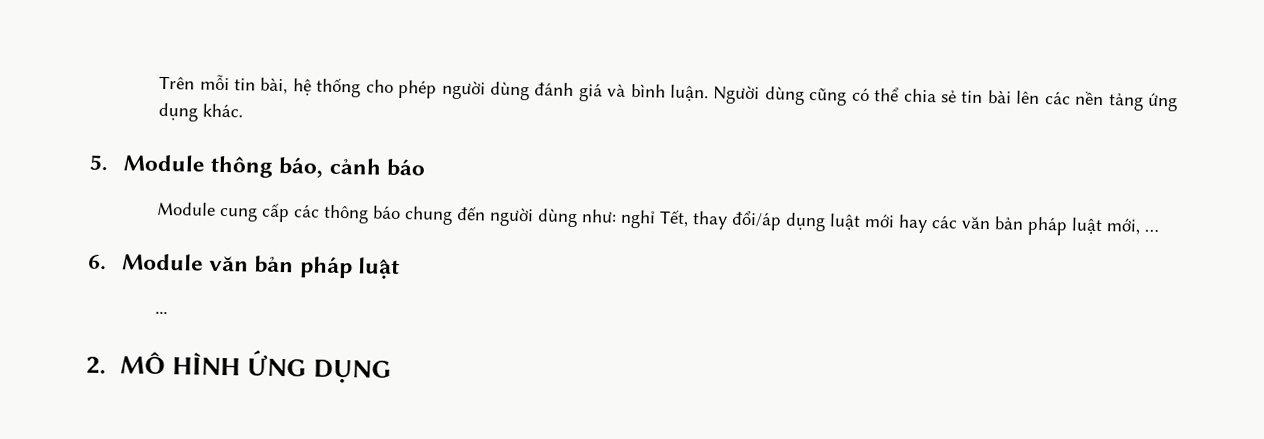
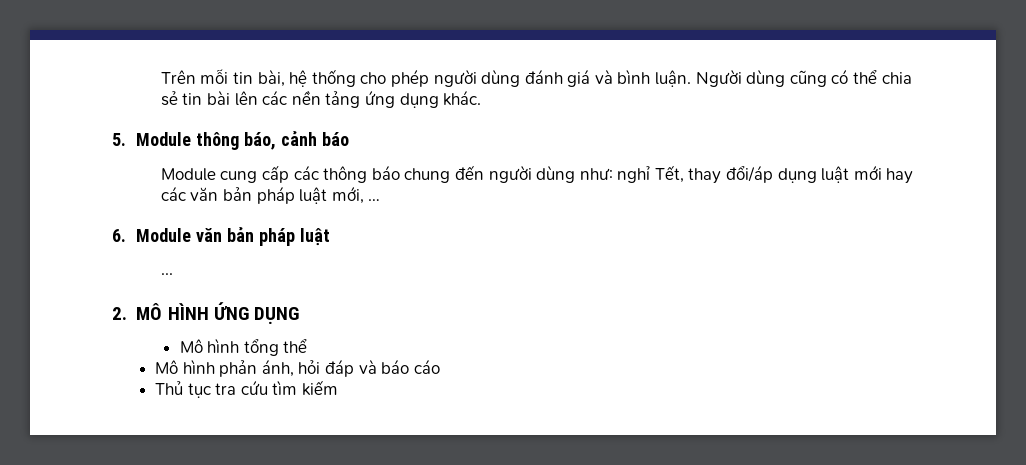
+ Mô hình tổng thể
+ Mô hình phản ánh, hỏi đáp và báo cáo
+ Thủ tục tra cứu tìm kiếm

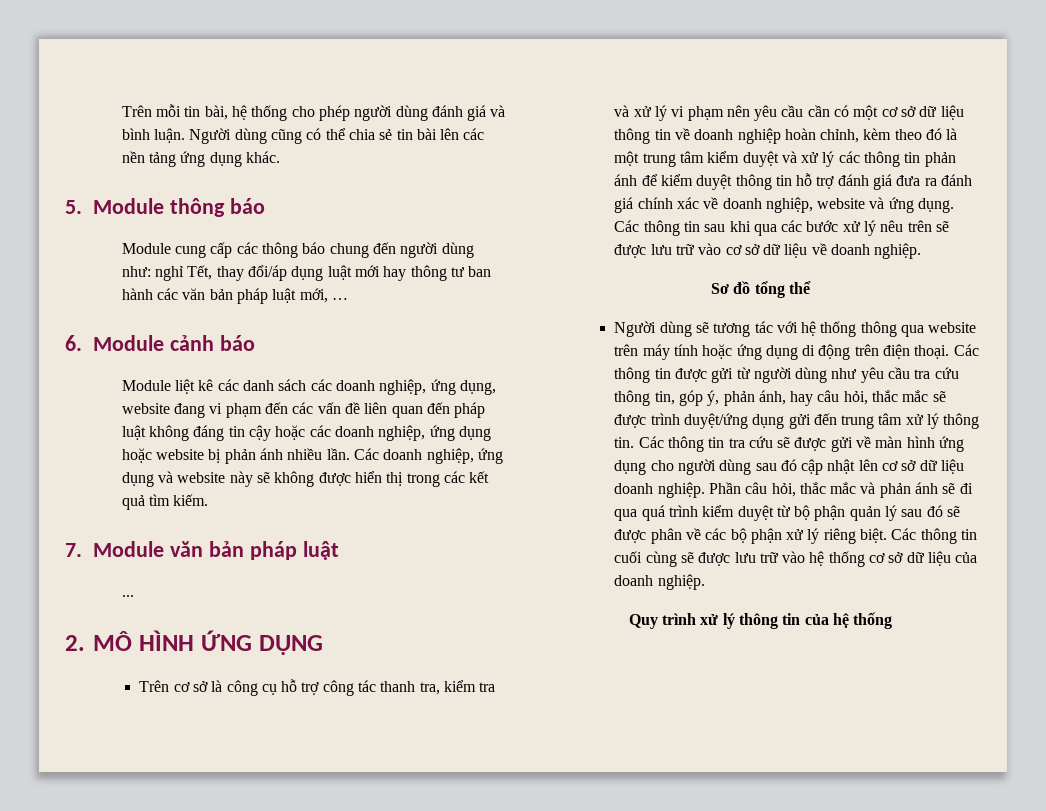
- 5. Module thông báo, cảnh báo
+ 5. Module thông báo
- Module cung cấp các thông báo chung đến người dùng như: nghỉ Tết, thay đổi/áp dụng luật mới hay các văn bản pháp luật mới, …
+ Module cung cấp các thông báo chung đến người dùng như: nghỉ Tết, thay đổi/áp dụng luật mới hay thông tư ban hành các văn bản pháp luật mới, …
- 6. Module văn bản pháp luật
+ 6. Module cảnh báo
+ Module liệt kê các danh sách các doanh nghiệp, ứng dụng, website đang vi phạm đến các vấn đề liên quan đến pháp luật không đáng tin cậy hoặc các doanh nghiệp, ứng dụng hoặc website bị phản ánh nhiều lần. Các doanh nghiệp, ứng dụng và website này sẽ không được hiển thị trong các kết quả tìm kiếm.
+ 7. Module văn bản pháp luật
- Mô hình tổng thể
- Mô hình phản ánh, hỏi đáp và báo cáo
- Thủ tục tra cứu tìm kiếm
+ Trên cơ sở là công cụ hỗ trợ công tác thanh tra, kiểm tra và xử lý vi phạm nên yêu cầu cần có một cơ sở dữ liệu thông tin về doanh nghiệp hoàn chỉnh, kèm theo đó là một trung tâm kiểm duyệt và xử lý các thông tin phản ánh để kiểm duyệt thông tin hỗ trợ đánh giá đưa ra đánh giá chính xác về doanh nghiệp, website và ứng dụng. Các thông tin sau khi qua các bước xử lý nêu trên sẽ được lưu trữ vào cơ sở dữ liệu về doanh nghiệp.
+ Sơ đồ tổng thể
+ Người dùng sẽ tương tác với hệ thống thông qua website trên máy tính hoặc ứng dụng di động trên điện thoại. Các thông tin được gửi từ người dùng như yêu cầu tra cứu thông tin, góp ý, phản ánh, hay câu hỏi, thắc mắc sẽ được trình duyệt/ứng dụng gửi đến trung tâm xử lý thông tin. Các thông tin tra cứu sẽ được gửi về màn hình ứng dụng cho người dùng sau đó cập nhật lên cơ sở dữ liệu doanh nghiệp. Phần câu hỏi, thắc mắc và phản ánh sẽ đi qua quá trình kiểm duyệt từ bộ phận quản lý sau đó sẽ được phân về các bộ phận xử lý riêng biệt. Các thông tin cuối cùng sẽ được lưu trữ vào hệ thống cơ sở dữ liệu của doanh nghiệp.
+ Quy trình xử lý thông tin của hệ thống

